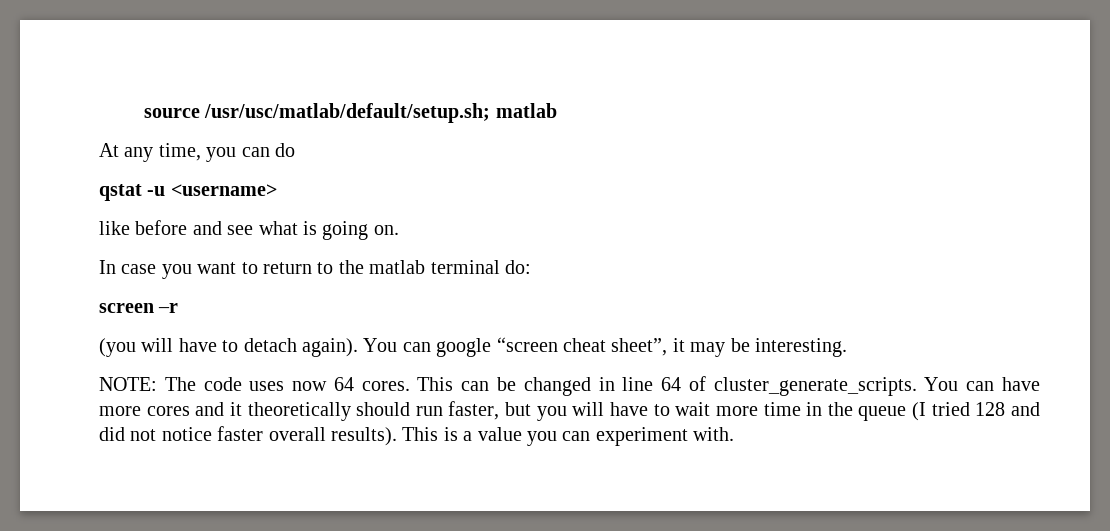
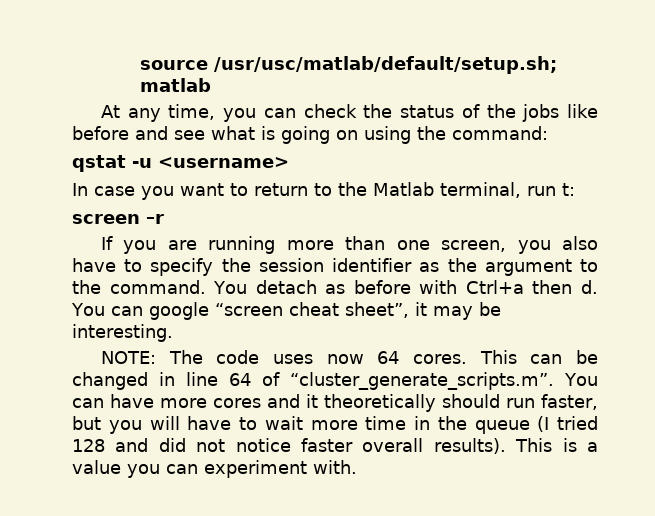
- At any time, you can do
+ At any time, you can check the status of the jobs like before and see what is going on using the command:
  qstat -u <username>
- like before and see what is going on.
- In case you want to return to the matlab terminal do:
+ In case you want to return to the Matlab terminal, run t:
  screen –r
- (you will have to detach again).
+ If you are running more than one screen, you also have to specify the session identifier as the argument to the command. You detach as before with Ctrl+a then d.
- This can be changed in line 64 of cluster_generate_scripts. You can have more cores and it theoretically should run faster, but you will have to wait more time in the queue (I tried 128 and did not notice faster overall results).
+ This can be changed in line 64 of “cluster_generate_scripts.m”. You can have more cores and it theoretically should run faster, but you will have to wait more time in the queue (I tried 128 and did not notice faster overall results).

